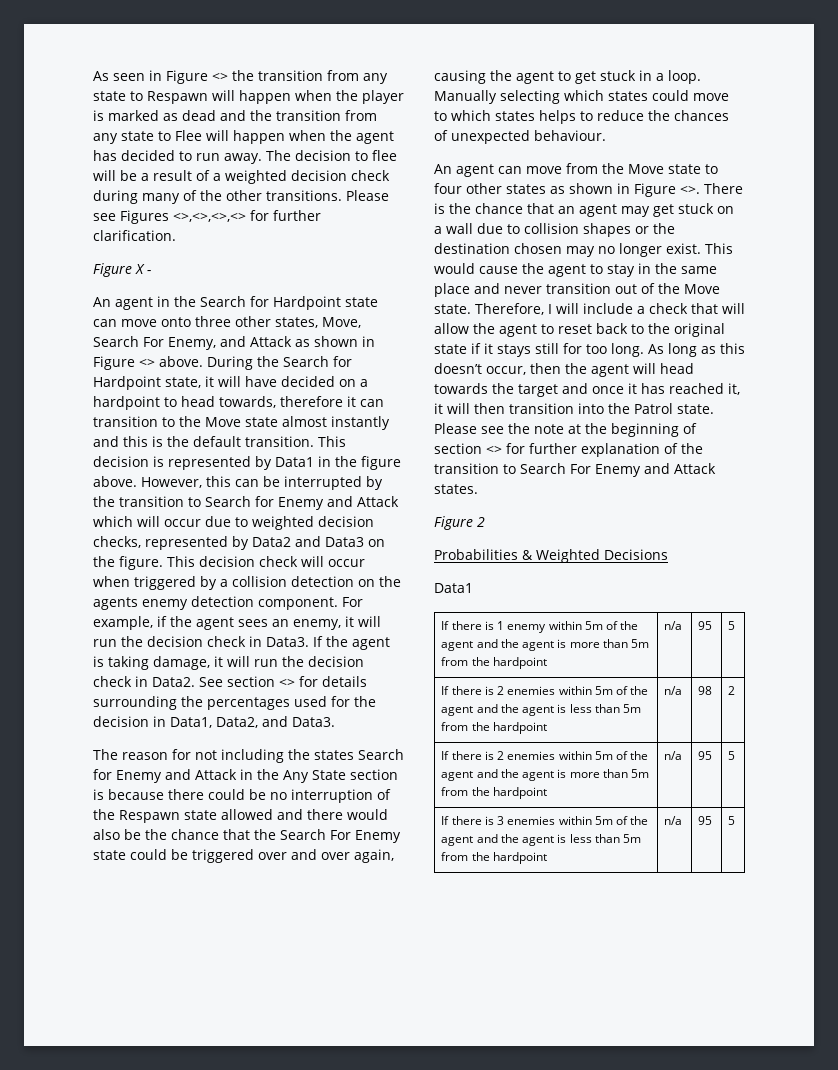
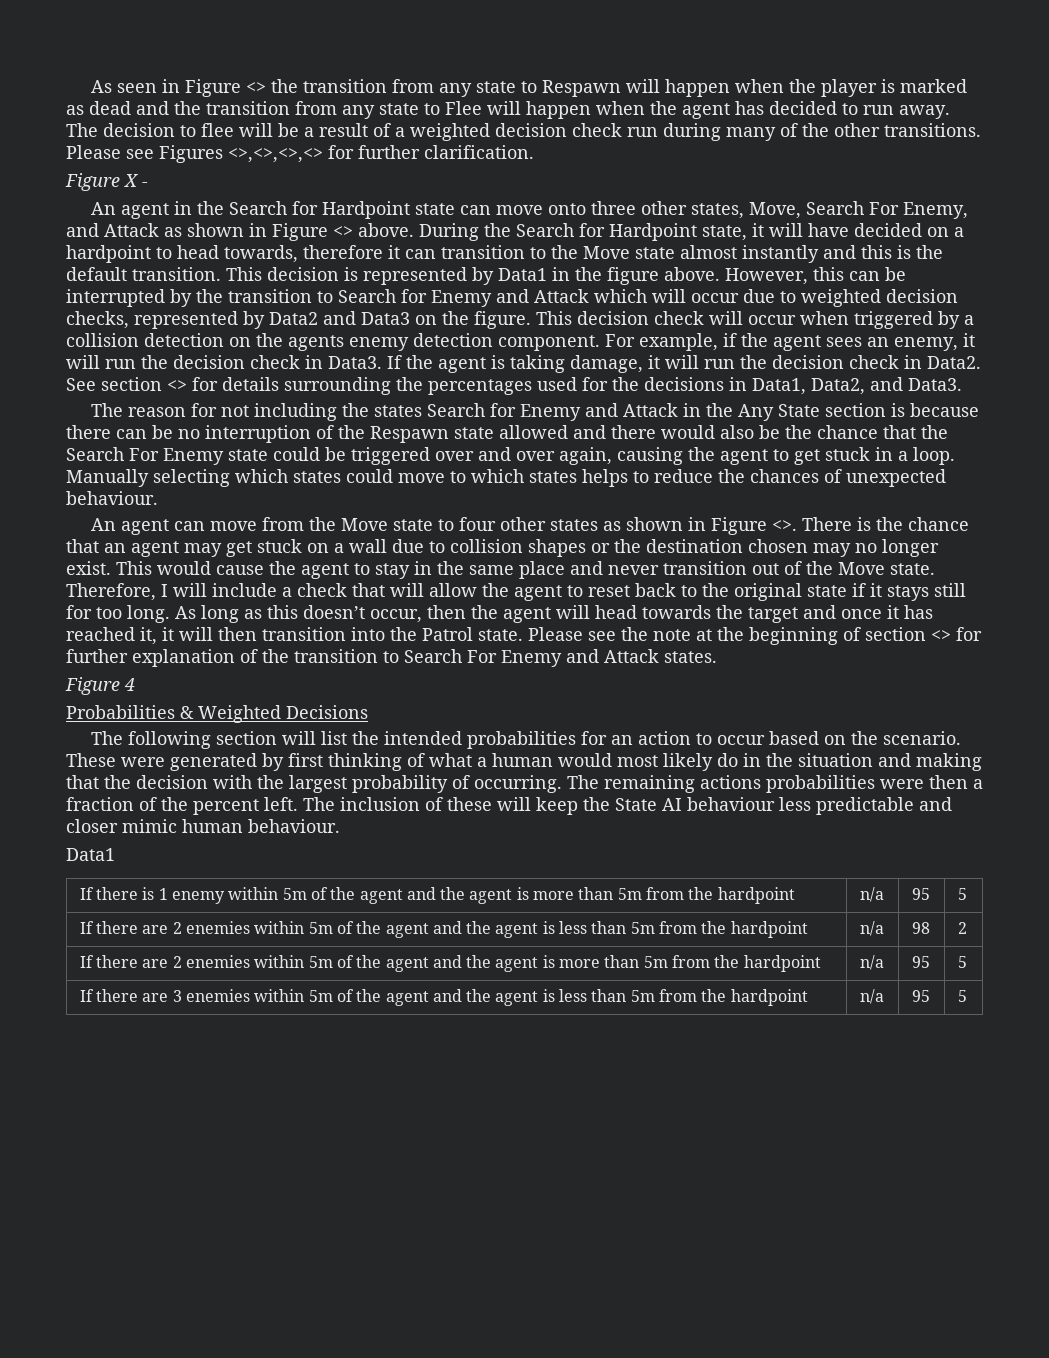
- The decision to flee will be a result of a weighted decision check during many of the other transitions.
+ The decision to flee will be a result of a weighted decision check run during many of the other transitions.
- See section <> for details surrounding the percentages used for the decision in Data1, Data2, and Data3.
+ See section <> for details surrounding the percentages used for the decisions in Data1, Data2, and Data3.
- The reason for not including the states Search for Enemy and Attack in the Any State section is because there could be no interruption of the Respawn state allowed and there would also be the chance that the Search For Enemy state could be triggered over and over again, causing the agent to get stuck in a loop.
+ The reason for not including the states Search for Enemy and Attack in the Any State section is because there can be no interruption of the Respawn state allowed and there would also be the chance that the Search For Enemy state could be triggered over and over again, causing the agent to get stuck in a loop.
- Figure 2
+ Figure 4
+ The following section will list the intended probabilities for an action to occur based on the scenario. These were generated by first thinking of what a human would most likely do in the situation and making that the decision with the largest probability of occurring. The remaining actions probabilities were then a fraction of the percent left. The inclusion of these will keep the State AI behaviour less predictable and closer mimic human behaviour.
- If there is 2 enemies within 5m of the agent and the agent is less than 5m from the hardpoint | n/a | 98 | 2
+ If there are 2 enemies within 5m of the agent and the agent is less than 5m from the hardpoint | n/a | 98 | 2
- If there is 2 enemies within 5m of the agent and the agent is more than 5m from the hardpoint | n/a | 95 | 5
+ If there are 2 enemies within 5m of the agent and the agent is more than 5m from the hardpoint | n/a | 95 | 5
- If there is 3 enemies within 5m of the agent and the agent is less than 5m from the hardpoint | n/a | 95 | 5
+ If there are 3 enemies within 5m of the agent and the agent is less than 5m from the hardpoint | n/a | 95 | 5

